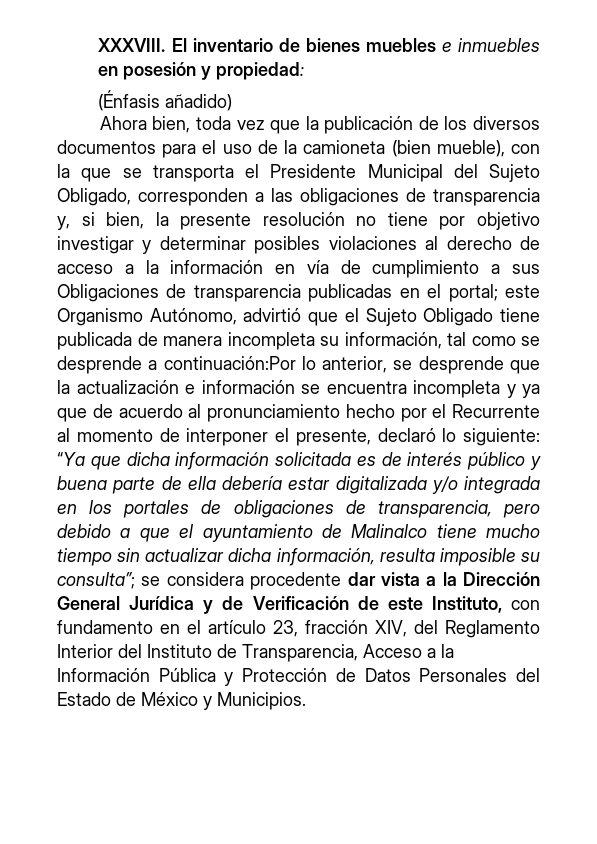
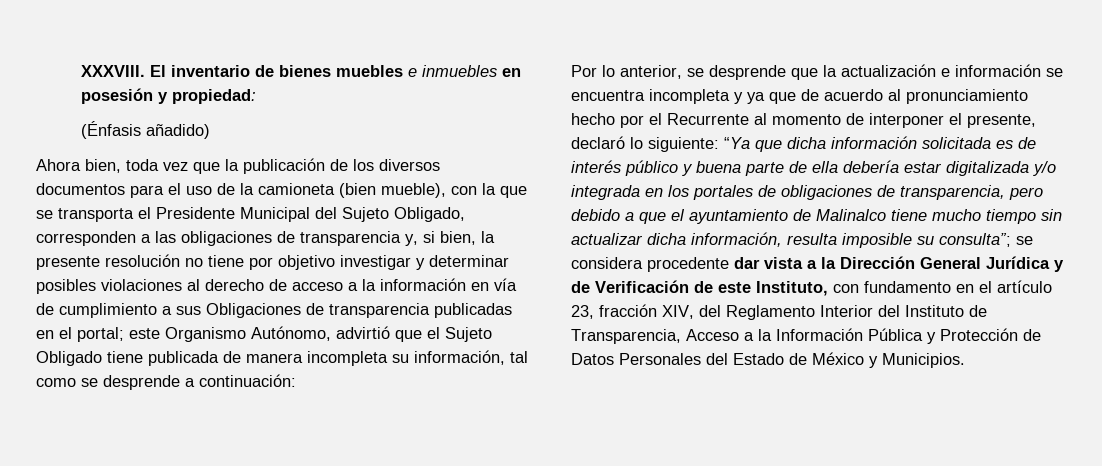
- este Organismo Autónomo, advirtió que el Sujeto Obligado tiene publicada de manera incompleta su información, tal como se desprende a continuación:Por lo anterior, se desprende que la actualización e información se encuentra incompleta y ya que de acuerdo al pronunciamiento hecho por el Recurrente al momento de interponer el presente, declaró lo siguiente:
+ este Organismo Autónomo, advirtió que el Sujeto Obligado tiene publicada de manera incompleta su información, tal como se desprende a continuación:
+ Por lo anterior, se desprende que la actualización e información se encuentra incompleta y ya que de acuerdo al pronunciamiento hecho por el Recurrente al momento de interponer el presente, declaró lo siguiente:

